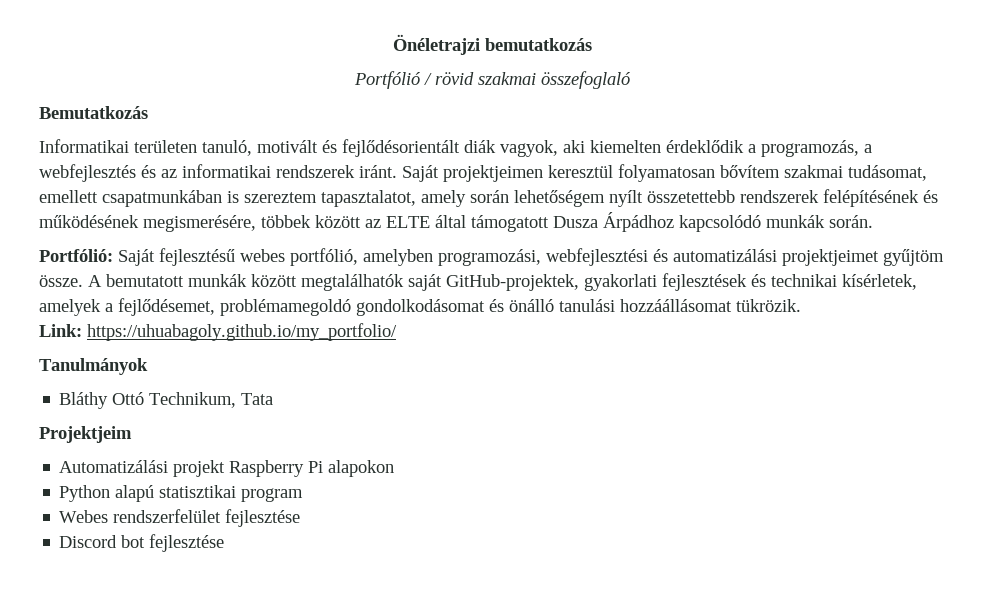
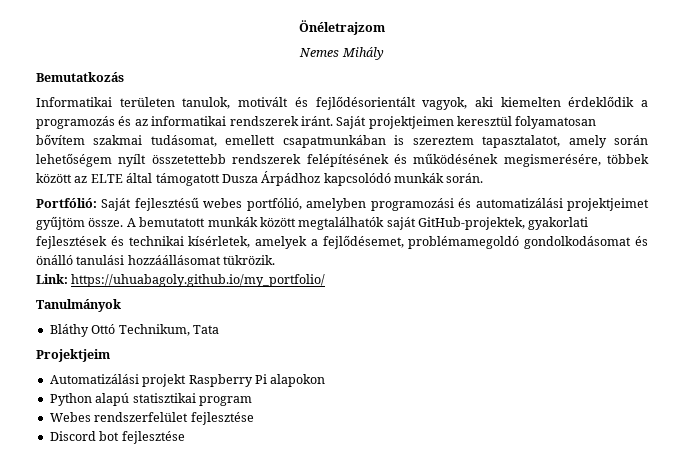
- Önéletrajzi bemutatkozás
- Portfólió / rövid szakmai összefoglaló
+ Önéletrajzom
+ Nemes Mihály
- Informatikai területen tanuló, motivált és fejlődésorientált diák vagyok, aki kiemelten érdeklődik a programozás, a webfejlesztés és az informatikai rendszerek iránt.
+ Informatikai területen tanulok, motivált és fejlődésorientált vagyok, aki kiemelten érdeklődik a programozás és az informatikai rendszerek iránt.
- Portfólió: Saját fejlesztésű webes portfólió, amelyben programozási, webfejlesztési és automatizálási projektjeimet gyűjtöm össze.
+ Portfólió: Saját fejlesztésű webes portfólió, amelyben programozási és automatizálási projektjeimet gyűjtöm össze.

